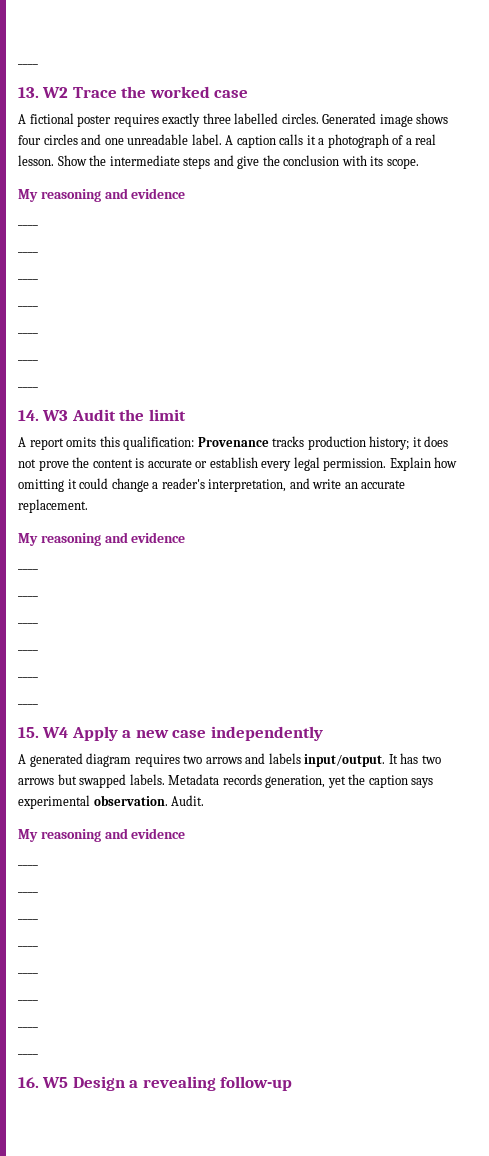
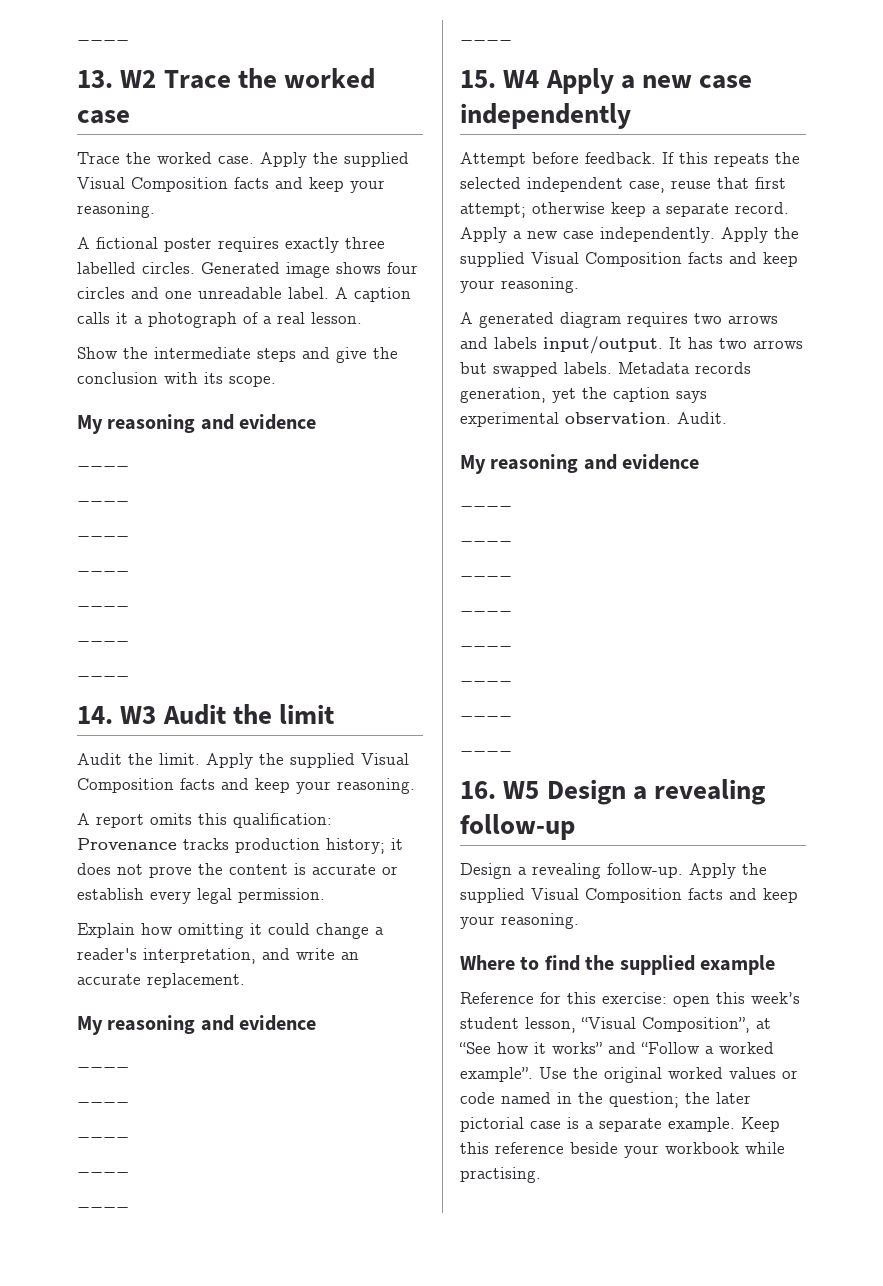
+ Trace the worked case. Apply the supplied Visual Composition facts and keep your reasoning.
- A caption calls it a photograph of a real lesson. Show the intermediate steps and give the conclusion with its scope.
+ A caption calls it a photograph of a real lesson.
+ Show the intermediate steps and give the conclusion with its scope.
+ Audit the limit. Apply the supplied Visual Composition facts and keep your reasoning.
- A report omits this qualification: Provenance tracks production history; it does not prove the content is accurate or establish every legal permission. Explain how omitting it could change a reader's interpretation, and write an accurate replacement.
+ A report omits this qualification: Provenance tracks production history; it does not prove the content is accurate or establish every legal permission.
+ Explain how omitting it could change a reader's interpretation, and write an accurate replacement.
+ Attempt before feedback. If this repeats the selected independent case, reuse that first attempt; otherwise keep a separate record. Apply a new case independently. Apply the supplied Visual Composition facts and keep your reasoning.
+ Design a revealing follow-up. Apply the supplied Visual Composition facts and keep your reasoning.
+ Where to find the supplied example
+ Reference for this exercise: open this week’s student lesson, “Visual Composition”, at “See how it works” and “Follow a worked example”. Use the original worked values or code named in the question; the later pictorial case is a separate example. Keep this reference beside your workbook while practising.

